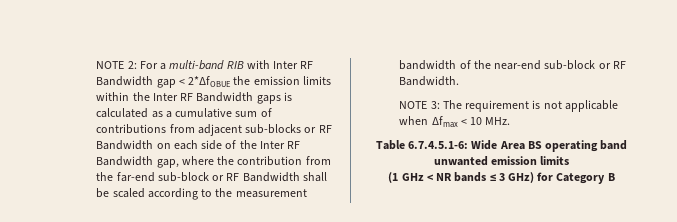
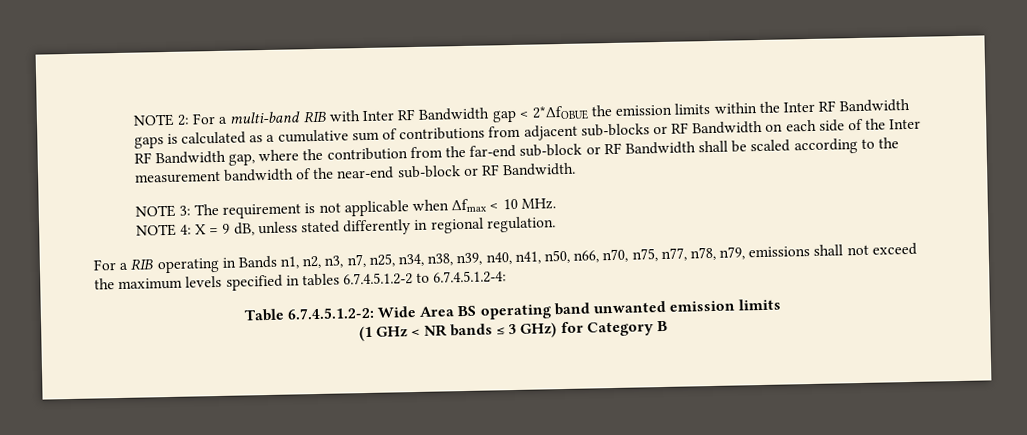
+ NOTE 4: X = 9 dB, unless stated differently in regional regulation.
+ For a RIB operating in Bands n1, n2, n3, n7, n25, n34, n38, n39, n40, n41, n50, n66, n70, n75, n77, n78, n79, emissions shall not exceed the maximum levels specified in tables 6.7.4.5.1.2-2 to 6.7.4.5.1.2-4:
- Table 6.7.4.5.1-6: Wide Area BS operating band unwanted emission limits
+ Table 6.7.4.5.1.2-2: Wide Area BS operating band unwanted emission limits

